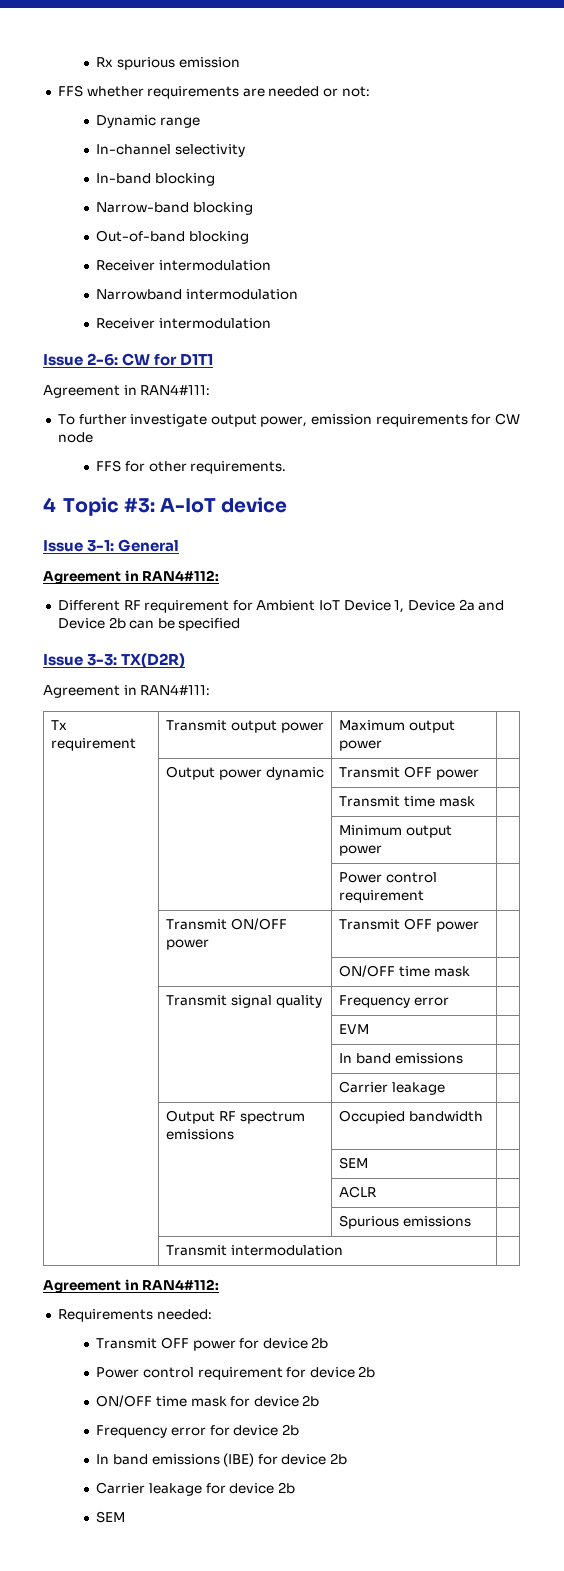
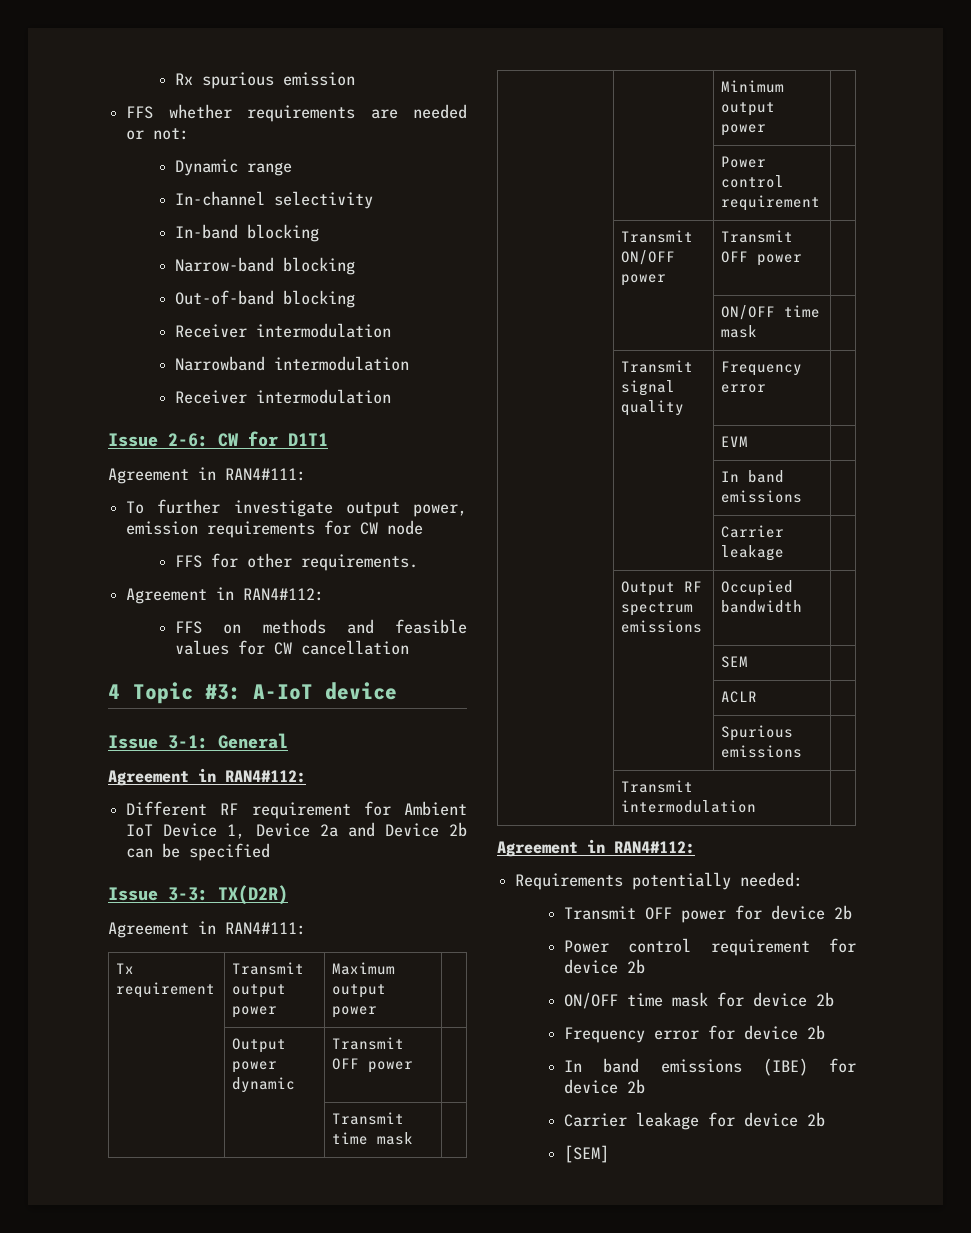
  FFS for other requirements.
+ Agreement in RAN4#112:
+ FFS on methods and feasible values for CW cancellation
- Requirements needed:
+ Requirements potentially needed:
  Carrier leakage for device 2b
- SEM
+ [SEM]

